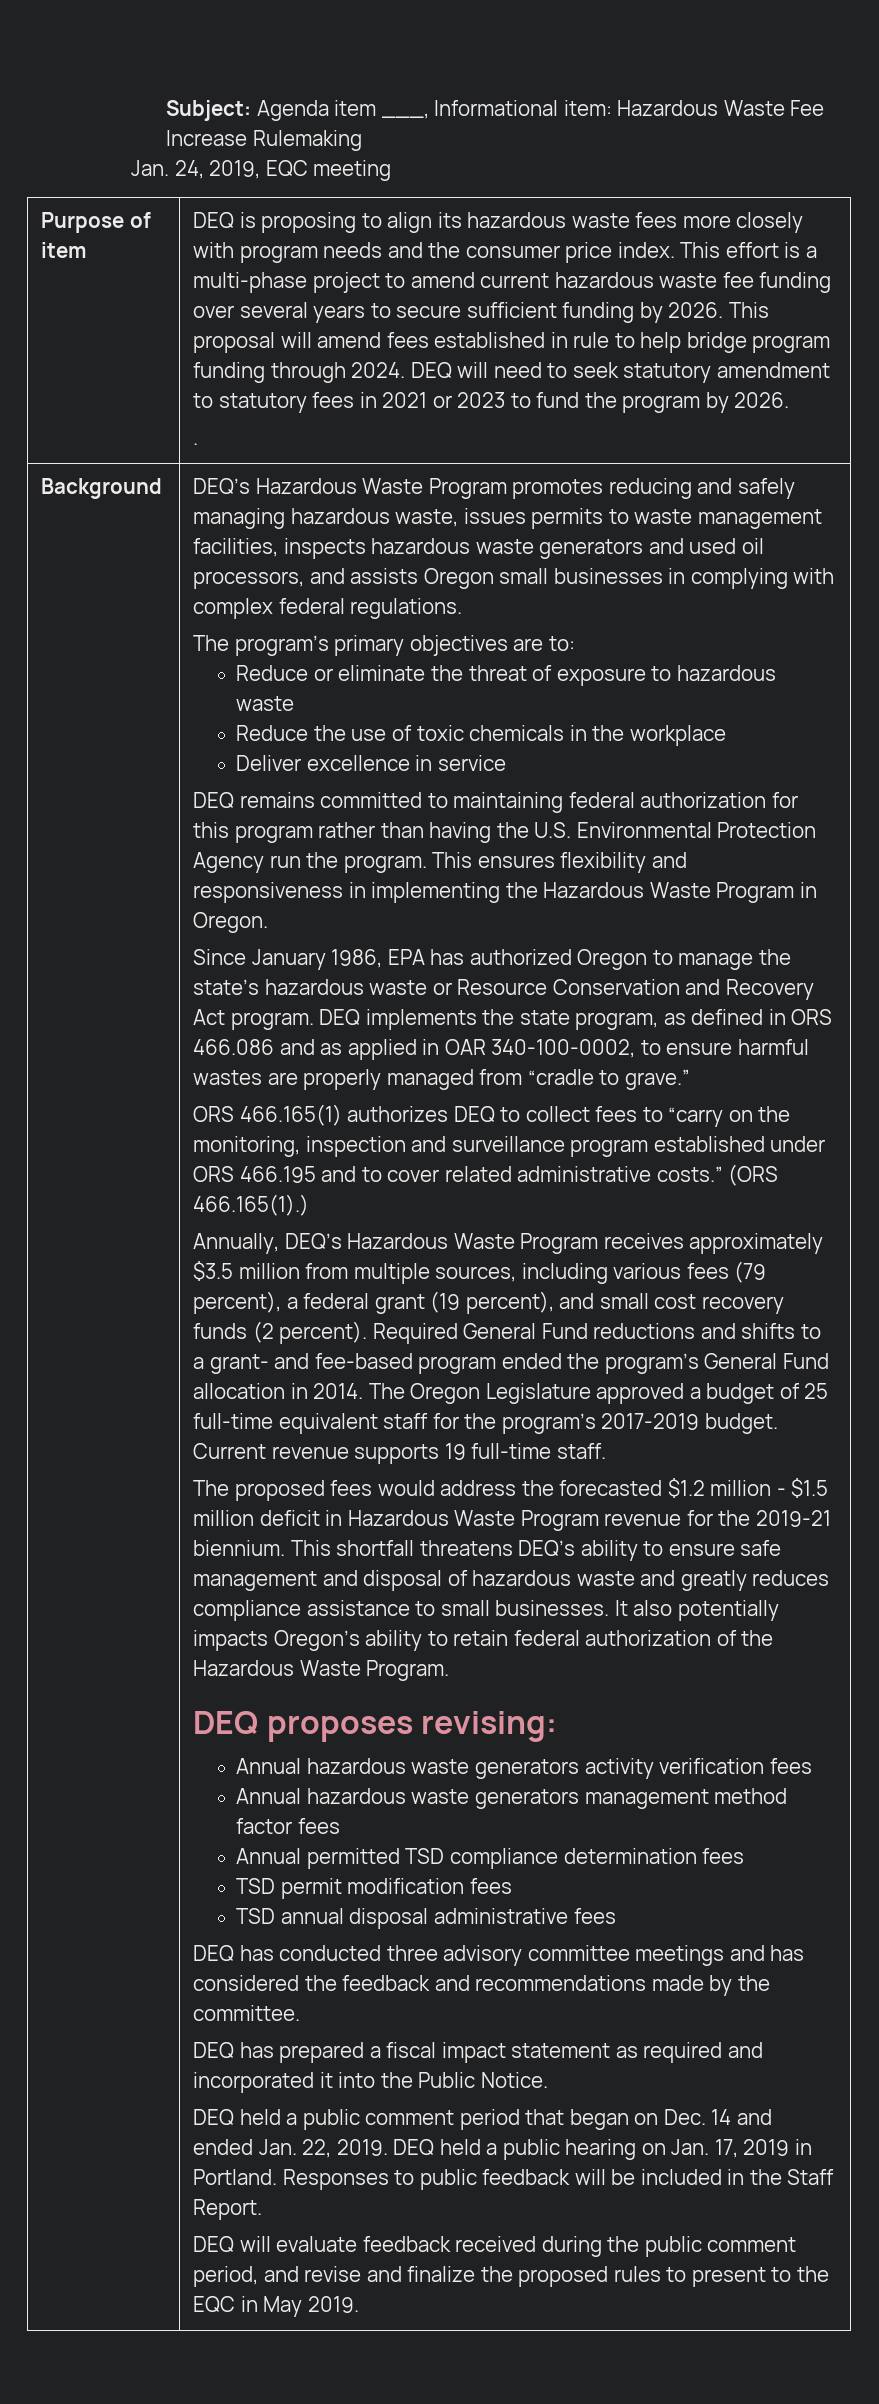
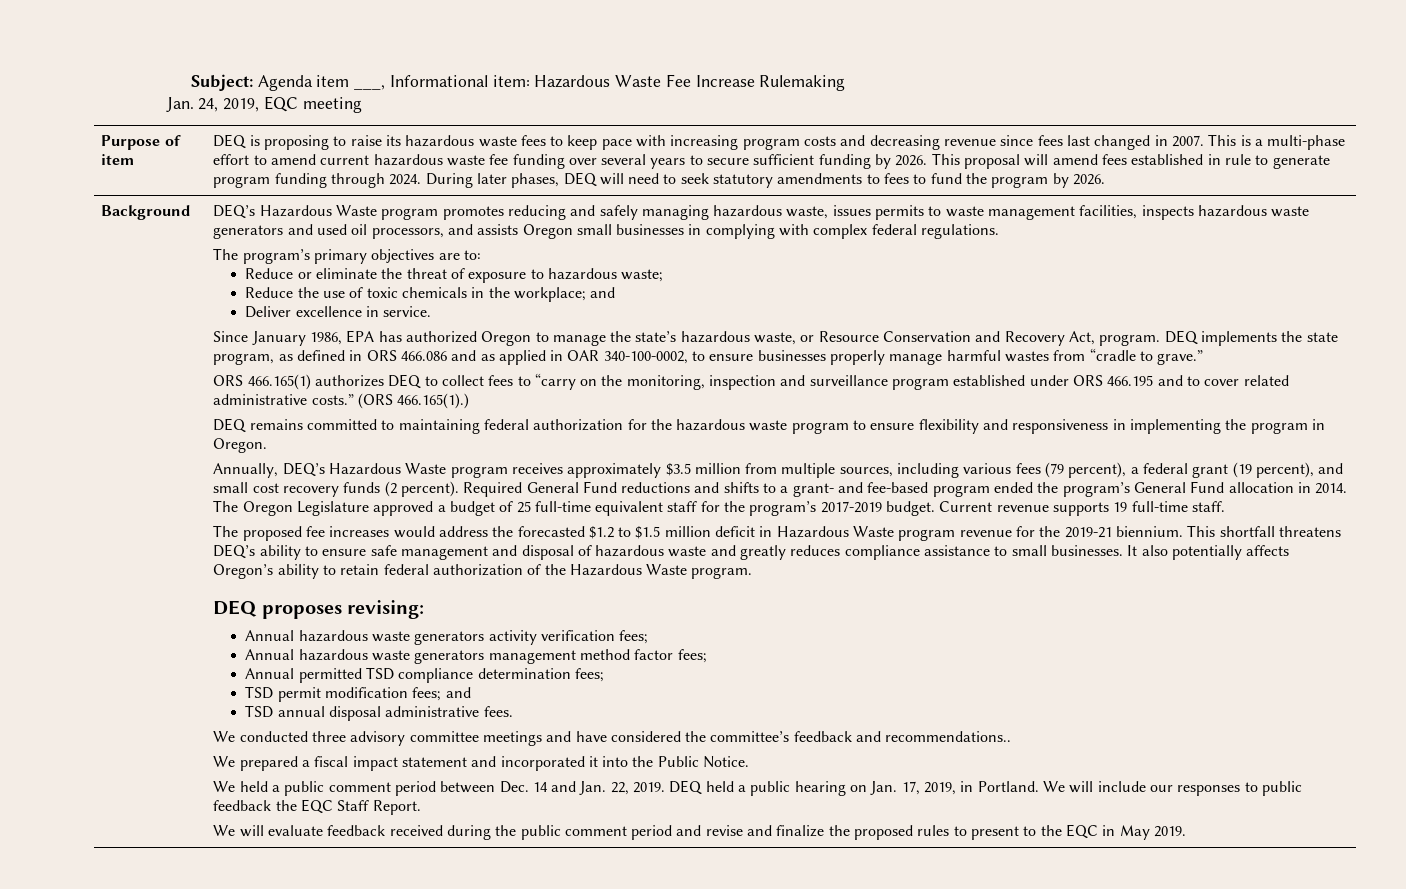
- DEQ is proposing to align its hazardous waste fees more closely with program needs and the consumer price index. This effort is a multi-phase project to amend current hazardous waste fee funding over several years to secure sufficient funding by 2026.
+ DEQ is proposing to raise its hazardous waste fees to keep pace with increasing program costs and decreasing revenue since fees last changed in 2007. This is a multi-phase effort to amend current hazardous waste fee funding over several years to secure sufficient funding by 2026.
- This proposal will amend fees established in rule to help bridge program funding through 2024.
+ This proposal will amend fees established in rule to generate program funding through 2024.
- DEQ will need to seek statutory amendment to statutory fees in 2021 or 2023 to fund the program by 2026.
+ During later phases, DEQ will need to seek statutory amendments to fees to fund the program by 2026.
- .
- DEQ’s Hazardous Waste Program promotes reducing and safely managing hazardous waste, issues permits to waste management facilities, inspects hazardous waste generators and used oil processors, and assists Oregon small businesses in complying with complex federal regulations.
+ DEQ’s Hazardous Waste program promotes reducing and safely managing hazardous waste, issues permits to waste management facilities, inspects hazardous waste generators and used oil processors, and assists Oregon small businesses in complying with complex federal regulations.
- Reduce or eliminate the threat of exposure to hazardous waste
+ Reduce or eliminate the threat of exposure to hazardous waste;
- Reduce the use of toxic chemicals in the workplace
+ Reduce the use of toxic chemicals in the workplace; and
- Deliver excellence in service
- DEQ remains committed to maintaining federal authorization for this program rather than having the U.S. Environmental Protection Agency run the program. This ensures flexibility and responsiveness in implementing the Hazardous Waste Program in Oregon.
+ Deliver excellence in service.
- Since January 1986, EPA has authorized Oregon to manage the state’s hazardous waste or Resource Conservation and Recovery Act program.
+ Since January 1986, EPA has authorized Oregon to manage the state’s hazardous waste, or Resource Conservation and Recovery Act, program.
- DEQ implements the state program, as defined in ORS 466.086 and as applied in OAR 340-100-0002, to ensure harmful wastes are properly managed from “cradle to grave.”
+ DEQ implements the state program, as defined in ORS 466.086 and as applied in OAR 340-100-0002, to ensure businesses properly manage harmful wastes from “cradle to grave.”
+ DEQ remains committed to maintaining federal authorization for the hazardous waste program to ensure flexibility and responsiveness in implementing the program in Oregon.
- Annually, DEQ’s Hazardous Waste Program receives approximately $3.5 million from multiple sources, including various fees (79 percent), a federal grant (19 percent), and small cost recovery funds (2 percent).
+ Annually, DEQ’s Hazardous Waste program receives approximately $3.5 million from multiple sources, including various fees (79 percent), a federal grant (19 percent), and small cost recovery funds (2 percent).
- The proposed fees would address the forecasted $1.2 million - $1.5 million deficit in Hazardous Waste Program revenue for the 2019-21 biennium.
+ The proposed fee increases would address the forecasted $1.2 to $1.5 million deficit in Hazardous Waste program revenue for the 2019-21 biennium.
- It also potentially impacts Oregon’s ability to retain federal authorization of the Hazardous Waste Program.
+ It also potentially affects Oregon’s ability to retain federal authorization of the Hazardous Waste program.
- Annual hazardous waste generators activity verification fees
+ Annual hazardous waste generators activity verification fees;
- Annual hazardous waste generators management method factor fees
+ Annual hazardous waste generators management method factor fees;
- Annual permitted TSD compliance determination fees
+ Annual permitted TSD compliance determination fees;
- TSD permit modification fees
+ TSD permit modification fees; and
- TSD annual disposal administrative fees
- DEQ has conducted three advisory committee meetings and has considered the feedback and recommendations made by the committee.
- DEQ has prepared a fiscal impact statement as required and incorporated it into the Public Notice.
+ TSD annual disposal administrative fees.
+ We conducted three advisory committee meetings and have considered the committee’s feedback and recommendations..
+ We prepared a fiscal impact statement and incorporated it into the Public Notice.
- DEQ held a public comment period that began on Dec. 14 and ended Jan. 22, 2019.
+ We held a public comment period between Dec. 14 and Jan. 22, 2019.
- DEQ held a public hearing on Jan. 17, 2019 in Portland.
+ DEQ held a public hearing on Jan. 17, 2019, in Portland.
- Responses to public feedback will be included in the Staff Report.
+ We will include our responses to public feedback the EQC Staff Report.
- DEQ will evaluate feedback received during the public comment period, and revise and finalize the proposed rules to present to the EQC in May 2019.
+ We will evaluate feedback received during the public comment period and revise and finalize the proposed rules to present to the EQC in May 2019.

